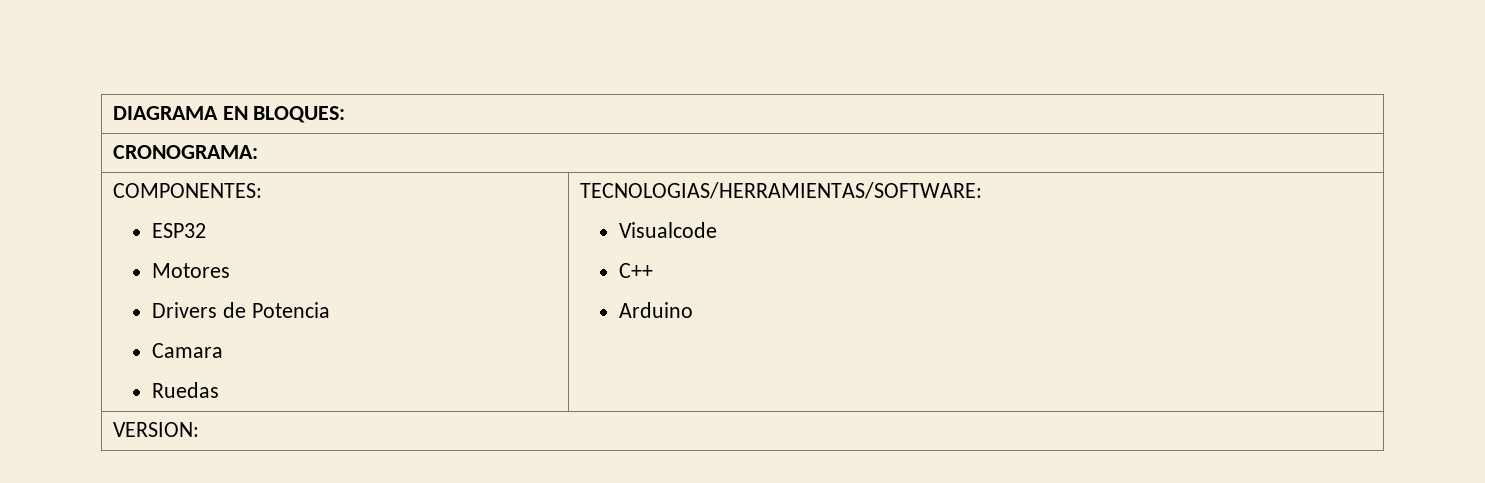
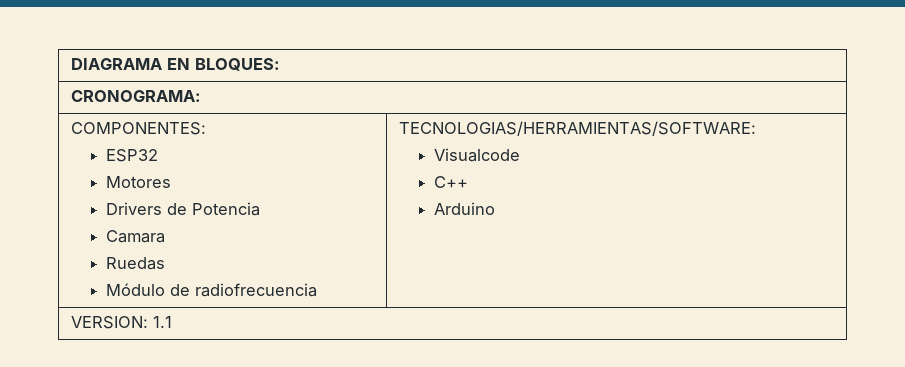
  COMPONENTES:
  ESP32
  Motores
  Drivers de Potencia
  Camara
- Ruedas | TECNOLOGIAS/HERRAMIENTAS/SOFTWARE:
+ Ruedas
+ Módulo de radiofrecuencia | TECNOLOGIAS/HERRAMIENTAS/SOFTWARE:
- VERSION:
+ VERSION: 1.1

